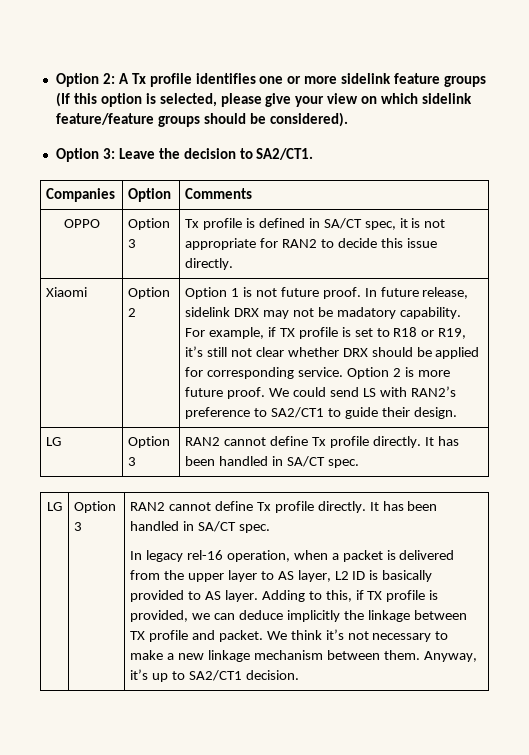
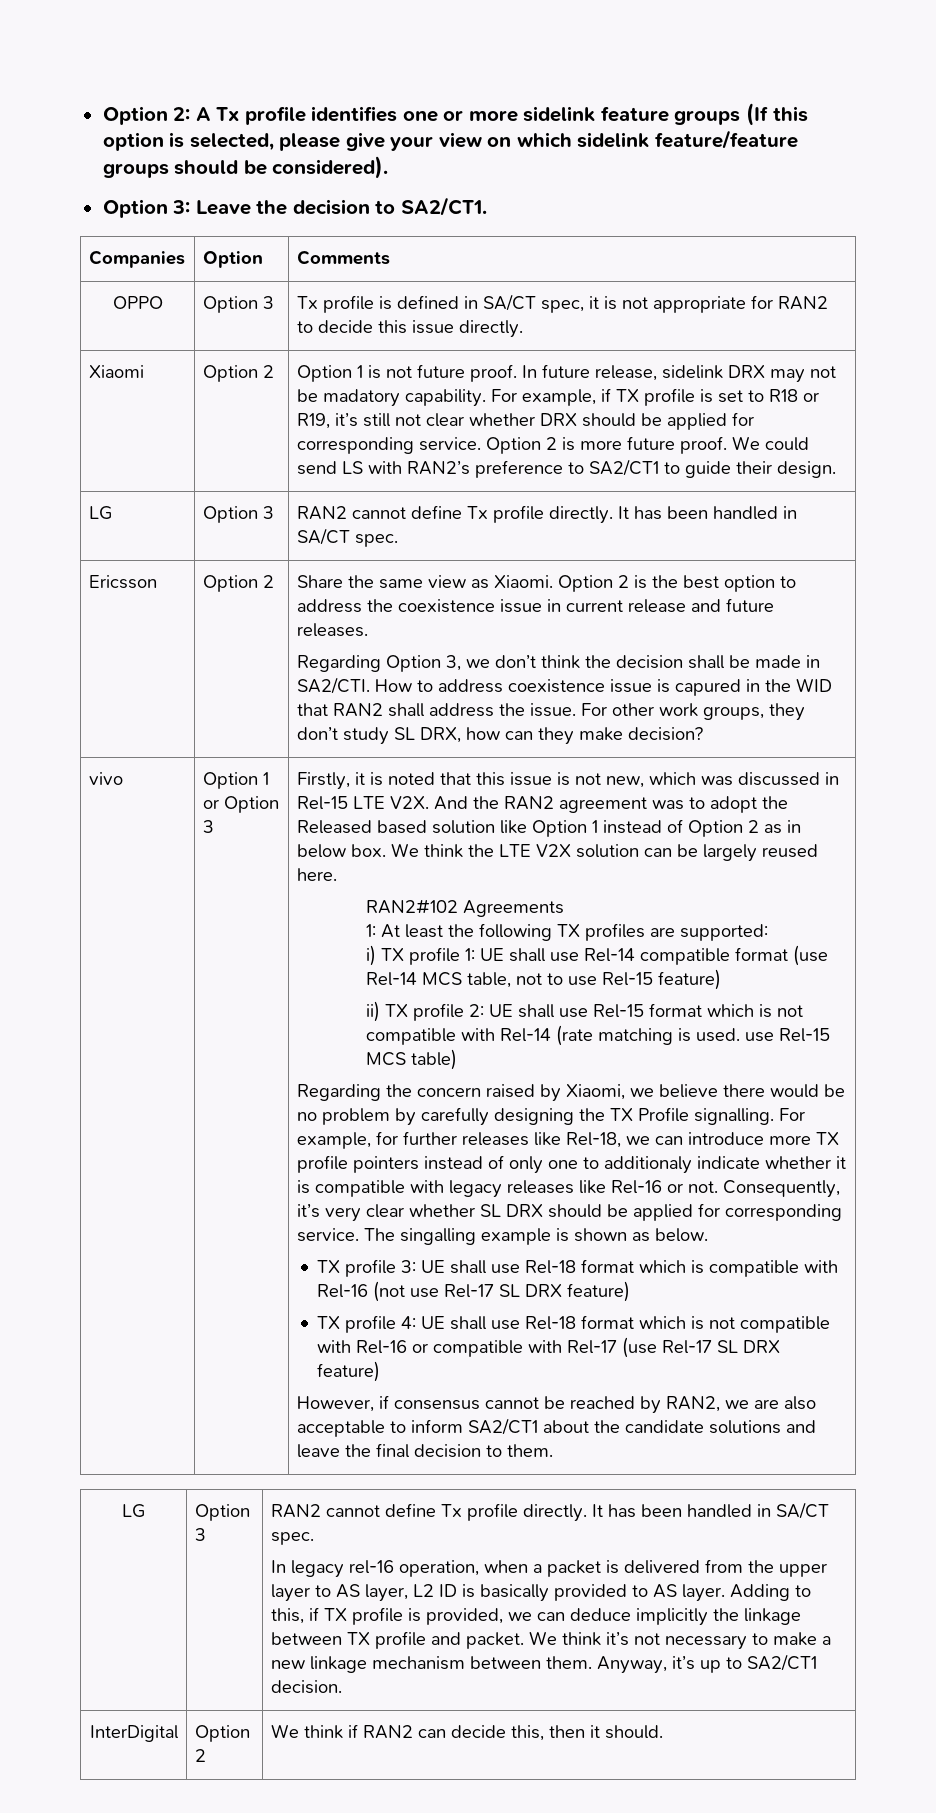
+ Ericsson | Option 2 | Share the same view as Xiaomi. Option 2 is the best option to address the coexistence issue in current release and future releases.
+ Regarding Option 3, we don’t think the decision shall be made in SA2/CTI. How to address coexistence issue is capured in the WID that RAN2 shall address the issue. For other work groups, they don’t study SL DRX, how can they make decision?
+ vivo | Option 1 or Option 3 | Firstly, it is noted that this issue is not new, which was discussed in Rel-15 LTE V2X. And the RAN2 agreement was to adopt the Released based solution like Option 1 instead of Option 2 as in below box. We think the LTE V2X solution can be largely reused here.
+ RAN2#102 Agreements
+ 1: At least the following TX profiles are supported:
+ i) TX profile 1: UE shall use Rel-14 compatible format (use Rel-14 MCS table, not to use Rel-15 feature)
+ ii) TX profile 2: UE shall use Rel-15 format which is not compatible with Rel-14 (rate matching is used. use Rel-15 MCS table)
+ Regarding the concern raised by Xiaomi, we believe there would be no problem by carefully designing the TX Profile signalling. For example, for further releases like Rel-18, we can introduce more TX profile pointers instead of only one to additionaly indicate whether it is compatible with legacy releases like Rel-16 or not. Consequently, it’s very clear whether SL DRX should be applied for corresponding service. The singalling example is shown as below.
+ TX profile 3: UE shall use Rel-18 format which is compatible with Rel-16 (not use Rel-17 SL DRX feature)
+ TX profile 4: UE shall use Rel-18 format which is not compatible with Rel-16 or compatible with Rel-17 (use Rel-17 SL DRX feature)
+ However, if consensus cannot be reached by RAN2, we are also acceptable to inform SA2/CT1 about the candidate solutions and leave the final decision to them.
+ InterDigital | Option 2 | We think if RAN2 can decide this, then it should.

